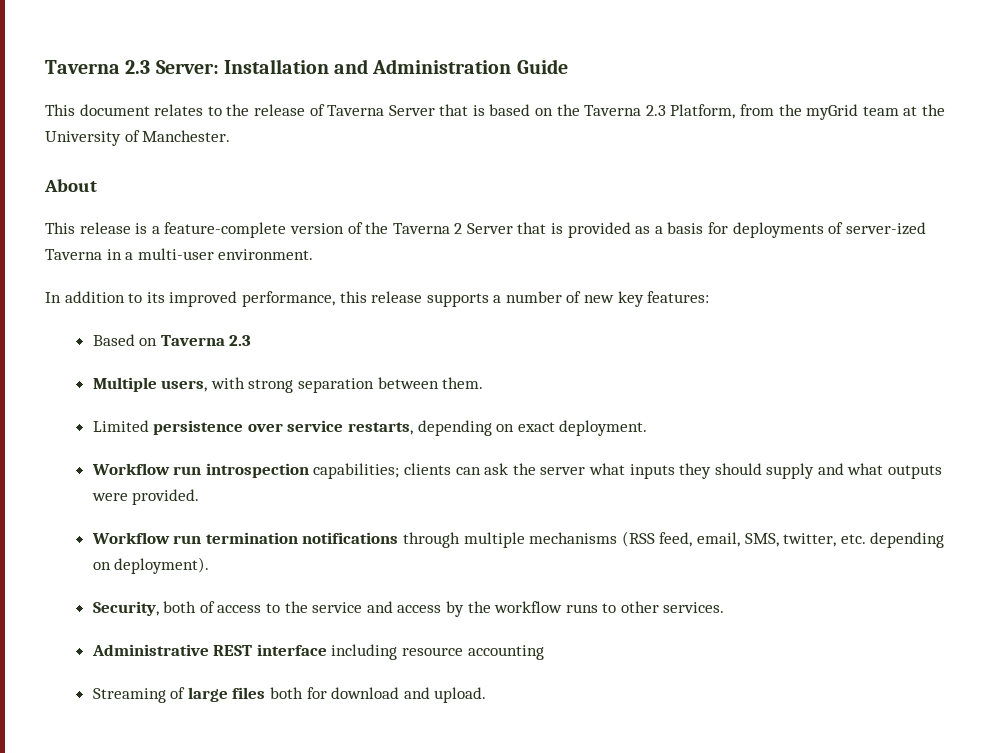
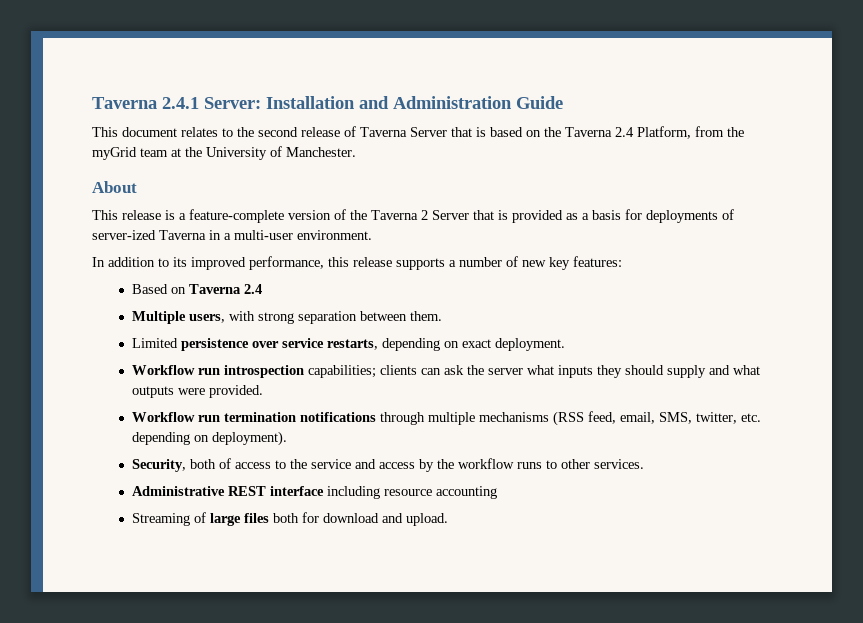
- Taverna 2.3 Server: Installation and Administration Guide
+ Taverna 2.4.1 Server: Installation and Administration Guide
- This document relates to the release of Taverna Server that is based on the Taverna 2.3 Platform, from the myGrid team at the University of Manchester.
+ This document relates to the second release of Taverna Server that is based on the Taverna 2.4 Platform, from the myGrid team at the University of Manchester.
- Based on Taverna 2.3
+ Based on Taverna 2.4

